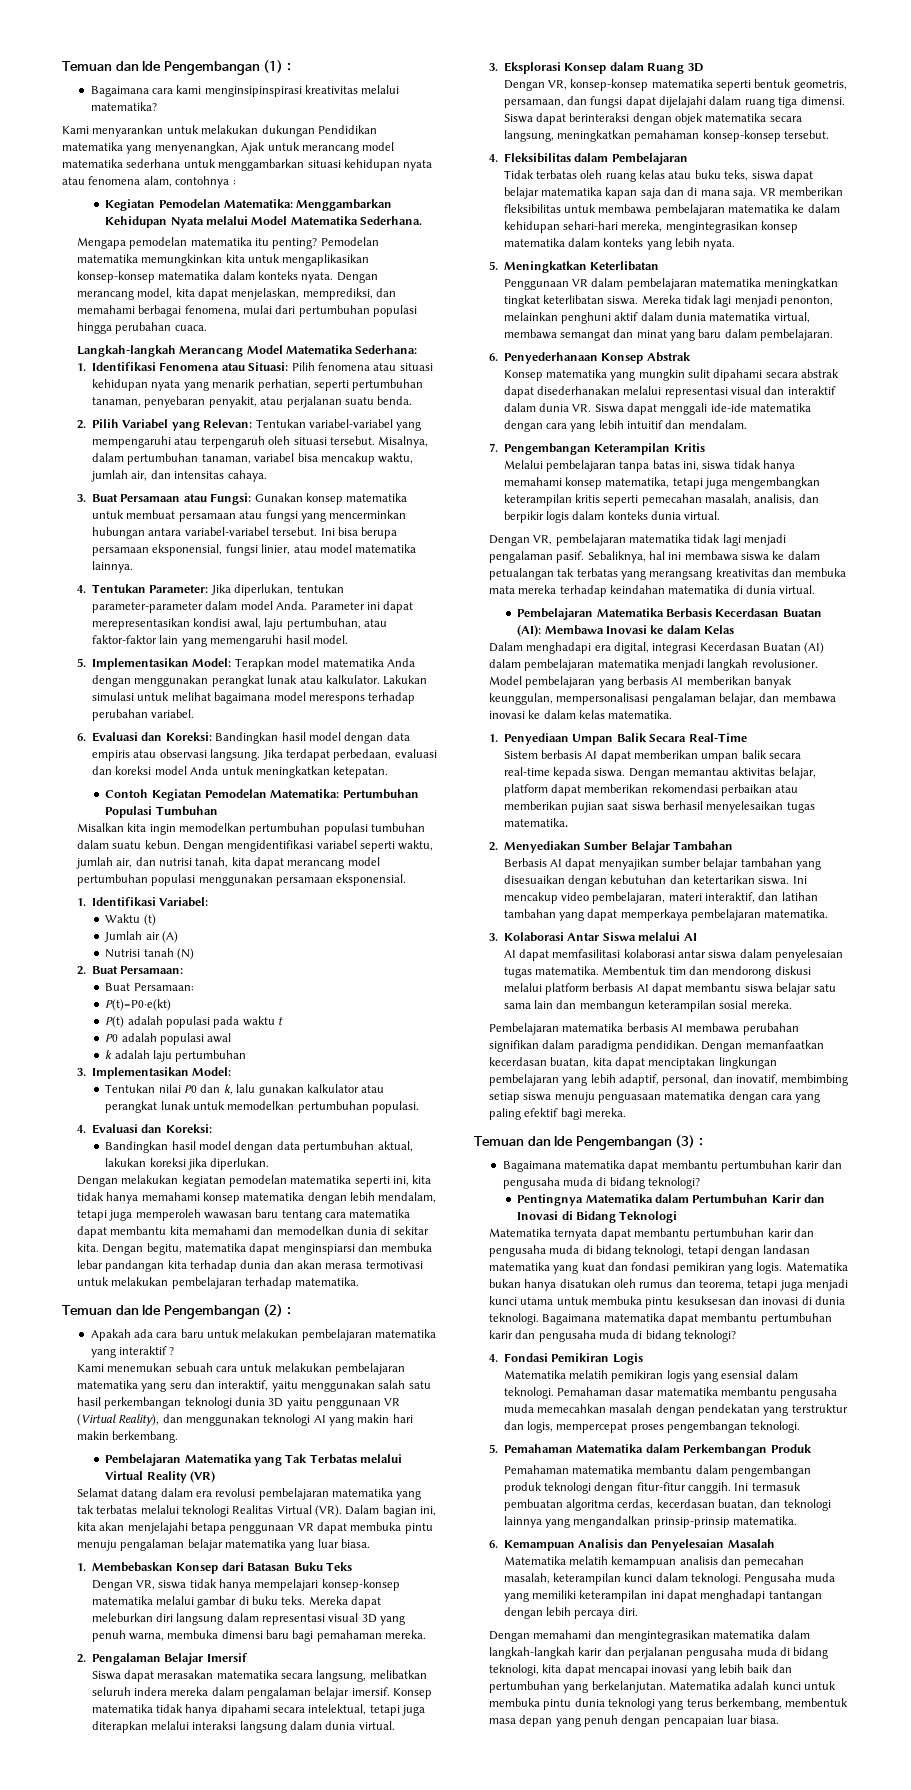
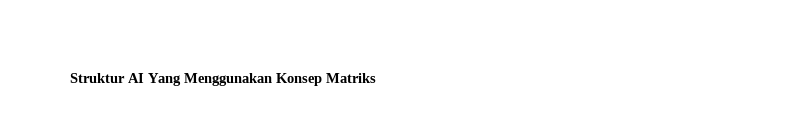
- Temuan dan Ide Pengembangan (1) :
- Bagaimana cara kami menginsipinspirasi kreativitas melalui matematika?
- Kami menyarankan untuk melakukan dukungan Pendidikan matematika yang menyenangkan, Ajak untuk merancang model matematika sederhana untuk menggambarkan situasi kehidupan nyata atau fenomena alam, contohnya :
- Kegiatan Pemodelan Matematika: Menggambarkan Kehidupan Nyata melalui Model Matematika Sederhana.
- Mengapa pemodelan matematika itu penting? Pemodelan matematika memungkinkan kita untuk mengaplikasikan konsep-konsep matematika dalam konteks nyata. Dengan merancang model, kita dapat menjelaskan, memprediksi, dan memahami berbagai fenomena, mulai dari pertumbuhan populasi hingga perubahan cuaca.
- Langkah-langkah Merancang Model Matematika Sederhana:
- 1. Identifikasi Fenomena atau Situasi: Pilih fenomena atau situasi kehidupan nyata yang menarik perhatian, seperti pertumbuhan tanaman, penyebaran penyakit, atau perjalanan suatu benda.
- 2. Pilih Variabel yang Relevan: Tentukan variabel-variabel yang mempengaruhi atau terpengaruh oleh situasi tersebut. Misalnya, dalam pertumbuhan tanaman, variabel bisa mencakup waktu, jumlah air, dan intensitas cahaya.
- 3. Buat Persamaan atau Fungsi: Gunakan konsep matematika untuk membuat persamaan atau fungsi yang mencerminkan hubungan antara variabel-variabel tersebut. Ini bisa berupa persamaan eksponensial, fungsi linier, atau model matematika lainnya.
- 4. Tentukan Parameter: Jika diperlukan, tentukan parameter-parameter dalam model Anda. Parameter ini dapat merepresentasikan kondisi awal, laju pertumbuhan, atau faktor-faktor lain yang memengaruhi hasil model.
- 5. Implementasikan Model: Terapkan model matematika Anda dengan menggunakan perangkat lunak atau kalkulator. Lakukan simulasi untuk melihat bagaimana model merespons terhadap perubahan variabel.
- 6. Evaluasi dan Koreksi: Bandingkan hasil model dengan data empiris atau observasi langsung. Jika terdapat perbedaan, evaluasi dan koreksi model Anda untuk meningkatkan ketepatan.
- Contoh Kegiatan Pemodelan Matematika: Pertumbuhan Populasi Tumbuhan
- Misalkan kita ingin memodelkan pertumbuhan populasi tumbuhan dalam suatu kebun. Dengan mengidentifikasi variabel seperti waktu, jumlah air, dan nutrisi tanah, kita dapat merancang model pertumbuhan populasi menggunakan persamaan eksponensial.
- 1. Identifikasi Variabel:
- Waktu (t)
- Jumlah air (A)
- Nutrisi tanah (N)
- 2. Buat Persamaan:
- Buat Persamaan:
- P(t)=P0⋅e(kt)
- P(t) adalah populasi pada waktu t
- P0 adalah populasi awal
- k adalah laju pertumbuhan
- 3. Implementasikan Model:
- Tentukan nilai P0 dan k, lalu gunakan kalkulator atau perangkat lunak untuk memodelkan pertumbuhan populasi.
- 4. Evaluasi dan Koreksi:
- Bandingkan hasil model dengan data pertumbuhan aktual, lakukan koreksi jika diperlukan.
- Dengan melakukan kegiatan pemodelan matematika seperti ini, kita tidak hanya memahami konsep matematika dengan lebih mendalam, tetapi juga memperoleh wawasan baru tentang cara matematika dapat membantu kita memahami dan memodelkan dunia di sekitar kita. Dengan begitu, matematika dapat menginspiarsi dan membuka lebar pandangan kita terhadap dunia dan akan merasa termotivasi untuk melakukan pembelajaran terhadap matematika.
- Temuan dan Ide Pengembangan (2) :
- Apakah ada cara baru untuk melakukan pembelajaran matematika yang interaktif ?
- Kami menemukan sebuah cara untuk melakukan pembelajaran matematika yang seru dan interaktif, yaitu menggunakan salah satu hasil perkembangan teknologi dunia 3D yaitu penggunaan VR (Virtual Reality), dan menggunakan teknologi AI yang makin hari makin berkembang.
- Pembelajaran Matematika yang Tak Terbatas melalui Virtual Reality (VR)
- Selamat datang dalam era revolusi pembelajaran matematika yang tak terbatas melalui teknologi Realitas Virtual (VR). Dalam bagian ini, kita akan menjelajahi betapa penggunaan VR dapat membuka pintu menuju pengalaman belajar matematika yang luar biasa.
- 1. Membebaskan Konsep dari Batasan Buku Teks
- Dengan VR, siswa tidak hanya mempelajari konsep-konsep matematika melalui gambar di buku teks. Mereka dapat meleburkan diri langsung dalam representasi visual 3D yang penuh warna, membuka dimensi baru bagi pemahaman mereka.
- 2. Pengalaman Belajar Imersif
- Siswa dapat merasakan matematika secara langsung, melibatkan seluruh indera mereka dalam pengalaman belajar imersif. Konsep matematika tidak hanya dipahami secara intelektual, tetapi juga diterapkan melalui interaksi langsung dalam dunia virtual.
- 3. Eksplorasi Konsep dalam Ruang 3D
- Dengan VR, konsep-konsep matematika seperti bentuk geometris, persamaan, dan fungsi dapat dijelajahi dalam ruang tiga dimensi. Siswa dapat berinteraksi dengan objek matematika secara langsung, meningkatkan pemahaman konsep-konsep tersebut.
- 4. Fleksibilitas dalam Pembelajaran
- Tidak terbatas oleh ruang kelas atau buku teks, siswa dapat belajar matematika kapan saja dan di mana saja. VR memberikan fleksibilitas untuk membawa pembelajaran matematika ke dalam kehidupan sehari-hari mereka, mengintegrasikan konsep matematika dalam konteks yang lebih nyata.
- 5. Meningkatkan Keterlibatan
- Penggunaan VR dalam pembelajaran matematika meningkatkan tingkat keterlibatan siswa. Mereka tidak lagi menjadi penonton, melainkan penghuni aktif dalam dunia matematika virtual, membawa semangat dan minat yang baru dalam pembelajaran.
- 6. Penyederhanaan Konsep Abstrak
- Konsep matematika yang mungkin sulit dipahami secara abstrak dapat disederhanakan melalui representasi visual dan interaktif dalam dunia VR. Siswa dapat menggali ide-ide matematika dengan cara yang lebih intuitif dan mendalam.
- 7. Pengembangan Keterampilan Kritis
- Melalui pembelajaran tanpa batas ini, siswa tidak hanya memahami konsep matematika, tetapi juga mengembangkan keterampilan kritis seperti pemecahan masalah, analisis, dan berpikir logis dalam konteks dunia virtual.
- Dengan VR, pembelajaran matematika tidak lagi menjadi pengalaman pasif. Sebaliknya, hal ini membawa siswa ke dalam petualangan tak terbatas yang merangsang kreativitas dan membuka mata mereka terhadap keindahan matematika di dunia virtual.
- Pembelajaran Matematika Berbasis Kecerdasan Buatan (AI): Membawa Inovasi ke dalam Kelas
- Dalam menghadapi era digital, integrasi Kecerdasan Buatan (AI) dalam pembelajaran matematika menjadi langkah revolusioner. Model pembelajaran yang berbasis AI memberikan banyak keunggulan, mempersonalisasi pengalaman belajar, dan membawa inovasi ke dalam kelas matematika.
- 1. Penyediaan Umpan Balik Secara Real-Time
- Sistem berbasis AI dapat memberikan umpan balik secara real-time kepada siswa. Dengan memantau aktivitas belajar, platform dapat memberikan rekomendasi perbaikan atau memberikan pujian saat siswa berhasil menyelesaikan tugas matematika.
- 2. Menyediakan Sumber Belajar Tambahan
- Berbasis AI dapat menyajikan sumber belajar tambahan yang disesuaikan dengan kebutuhan dan ketertarikan siswa. Ini mencakup video pembelajaran, materi interaktif, dan latihan tambahan yang dapat memperkaya pembelajaran matematika.
- 3. Kolaborasi Antar Siswa melalui AI
- AI dapat memfasilitasi kolaborasi antar siswa dalam penyelesaian tugas matematika. Membentuk tim dan mendorong diskusi melalui platform berbasis AI dapat membantu siswa belajar satu sama lain dan membangun keterampilan sosial mereka.
- Pembelajaran matematika berbasis AI membawa perubahan signifikan dalam paradigma pendidikan. Dengan memanfaatkan kecerdasan buatan, kita dapat menciptakan lingkungan pembelajaran yang lebih adaptif, personal, dan inovatif, membimbing setiap siswa menuju penguasaan matematika dengan cara yang paling efektif bagi mereka.
- Temuan dan Ide Pengembangan (3) :
- Bagaimana matematika dapat membantu pertumbuhan karir dan pengusaha muda di bidang teknologi?
- Pentingnya Matematika dalam Pertumbuhan Karir dan Inovasi di Bidang Teknologi
- Matematika ternyata dapat membantu pertumbuhan karir dan pengusaha muda di bidang teknologi, tetapi dengan landasan matematika yang kuat dan fondasi pemikiran yang logis. Matematika bukan hanya disatukan oleh rumus dan teorema, tetapi juga menjadi kunci utama untuk membuka pintu kesuksesan dan inovasi di dunia teknologi. Bagaimana matematika dapat membantu pertumbuhan karir dan pengusaha muda di bidang teknologi?
- 4. Fondasi Pemikiran Logis
- Matematika melatih pemikiran logis yang esensial dalam teknologi. Pemahaman dasar matematika membantu pengusaha muda memecahkan masalah dengan pendekatan yang terstruktur dan logis, mempercepat proses pengembangan teknologi.
- 5. Pemahaman Matematika dalam Perkembangan Produk
- Pemahaman matematika membantu dalam pengembangan produk teknologi dengan fitur-fitur canggih. Ini termasuk pembuatan algoritma cerdas, kecerdasan buatan, dan teknologi lainnya yang mengandalkan prinsip-prinsip matematika.
- 6. Kemampuan Analisis dan Penyelesaian Masalah
- Matematika melatih kemampuan analisis dan pemecahan masalah, keterampilan kunci dalam teknologi. Pengusaha muda yang memiliki keterampilan ini dapat menghadapi tantangan dengan lebih percaya diri.
- Dengan memahami dan mengintegrasikan matematika dalam langkah-langkah karir dan perjalanan pengusaha muda di bidang teknologi, kita dapat mencapai inovasi yang lebih baik dan pertumbuhan yang berkelanjutan. Matematika adalah kunci untuk membuka pintu dunia teknologi yang terus berkembang, membentuk masa depan yang penuh dengan pencapaian luar biasa.
+ Struktur AI Yang Menggunakan Konsep Matriks

